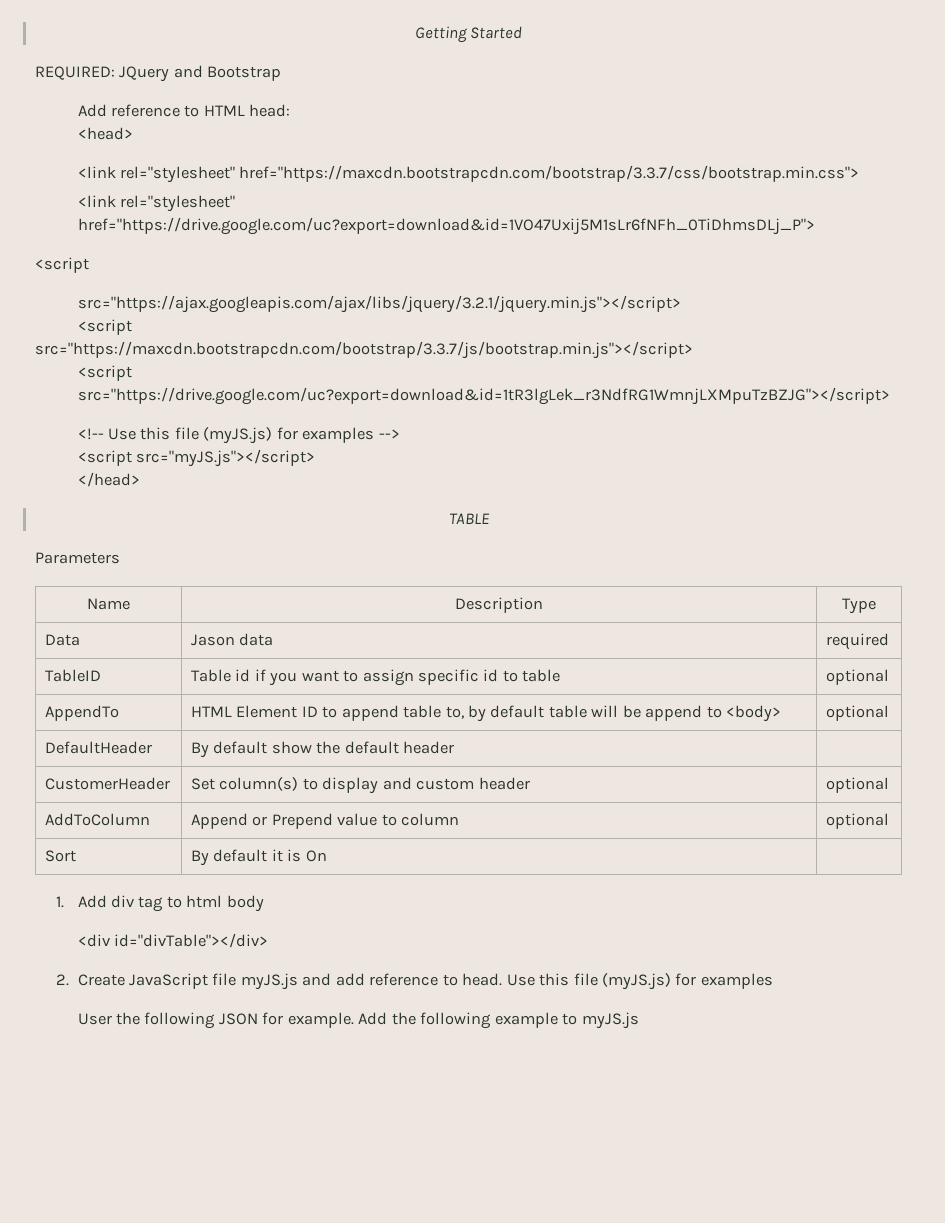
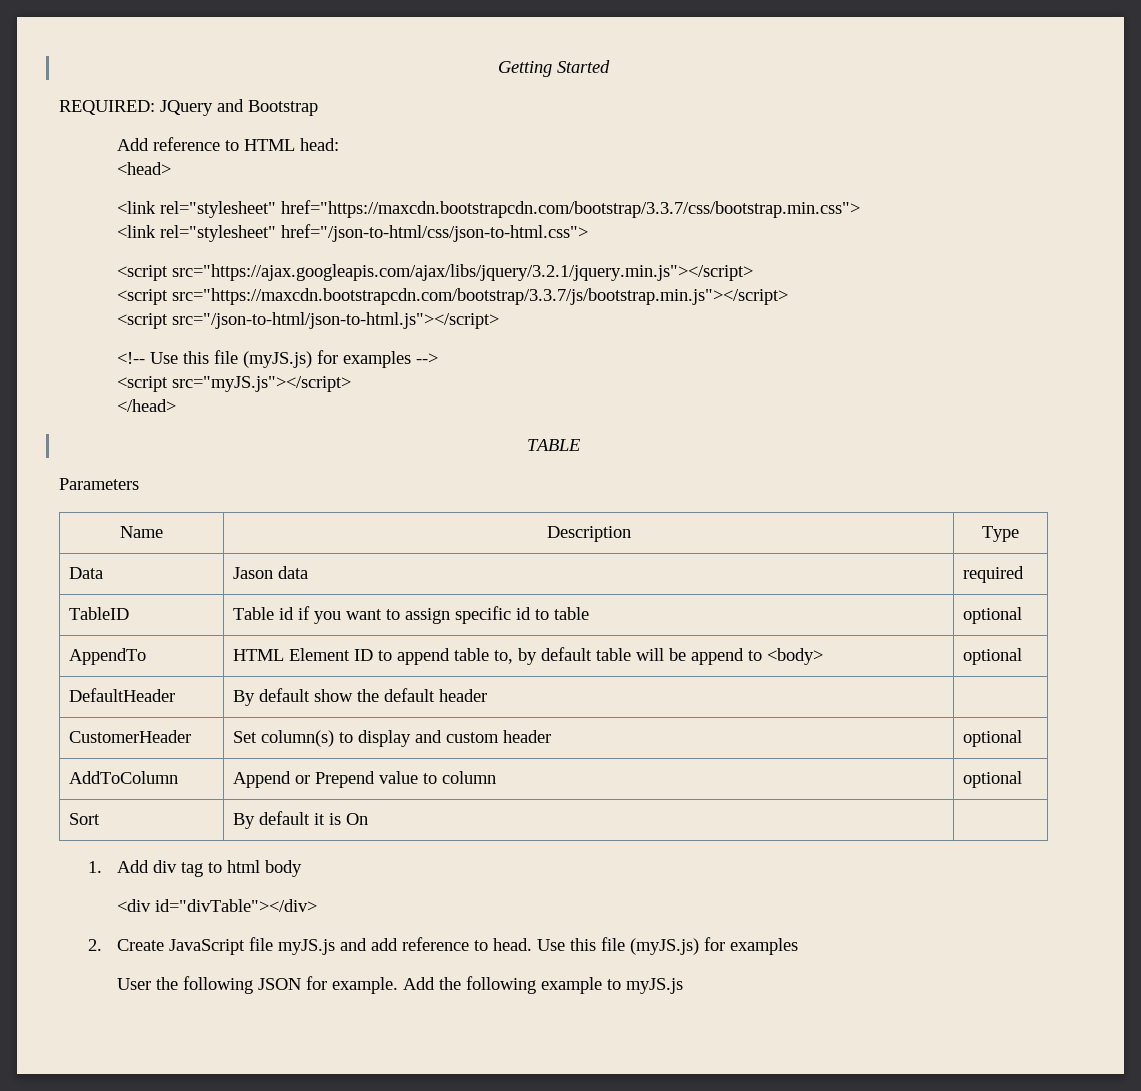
- <link rel="stylesheet" href="https://drive.google.com/uc?export=download&id=1VO47Uxij5M1sLr6fNFh_0TiDhmsDLj_P">
- <script
- src="https://ajax.googleapis.com/ajax/libs/jquery/3.2.1/jquery.min.js"></script>
- <script
- src="https://maxcdn.bootstrapcdn.com/bootstrap/3.3.7/js/bootstrap.min.js"></script>
+ <link rel="stylesheet" href="/json-to-html/css/json-to-html.css">
+ <script src="https://ajax.googleapis.com/ajax/libs/jquery/3.2.1/jquery.min.js"></script>
+ <script src="https://maxcdn.bootstrapcdn.com/bootstrap/3.3.7/js/bootstrap.min.js"></script>
- <script src="https://drive.google.com/uc?export=download&id=1tR3lgLek_r3NdfRG1WmnjLXMpuTzBZJG"></script>
+ <script src="/json-to-html/json-to-html.js"></script>

